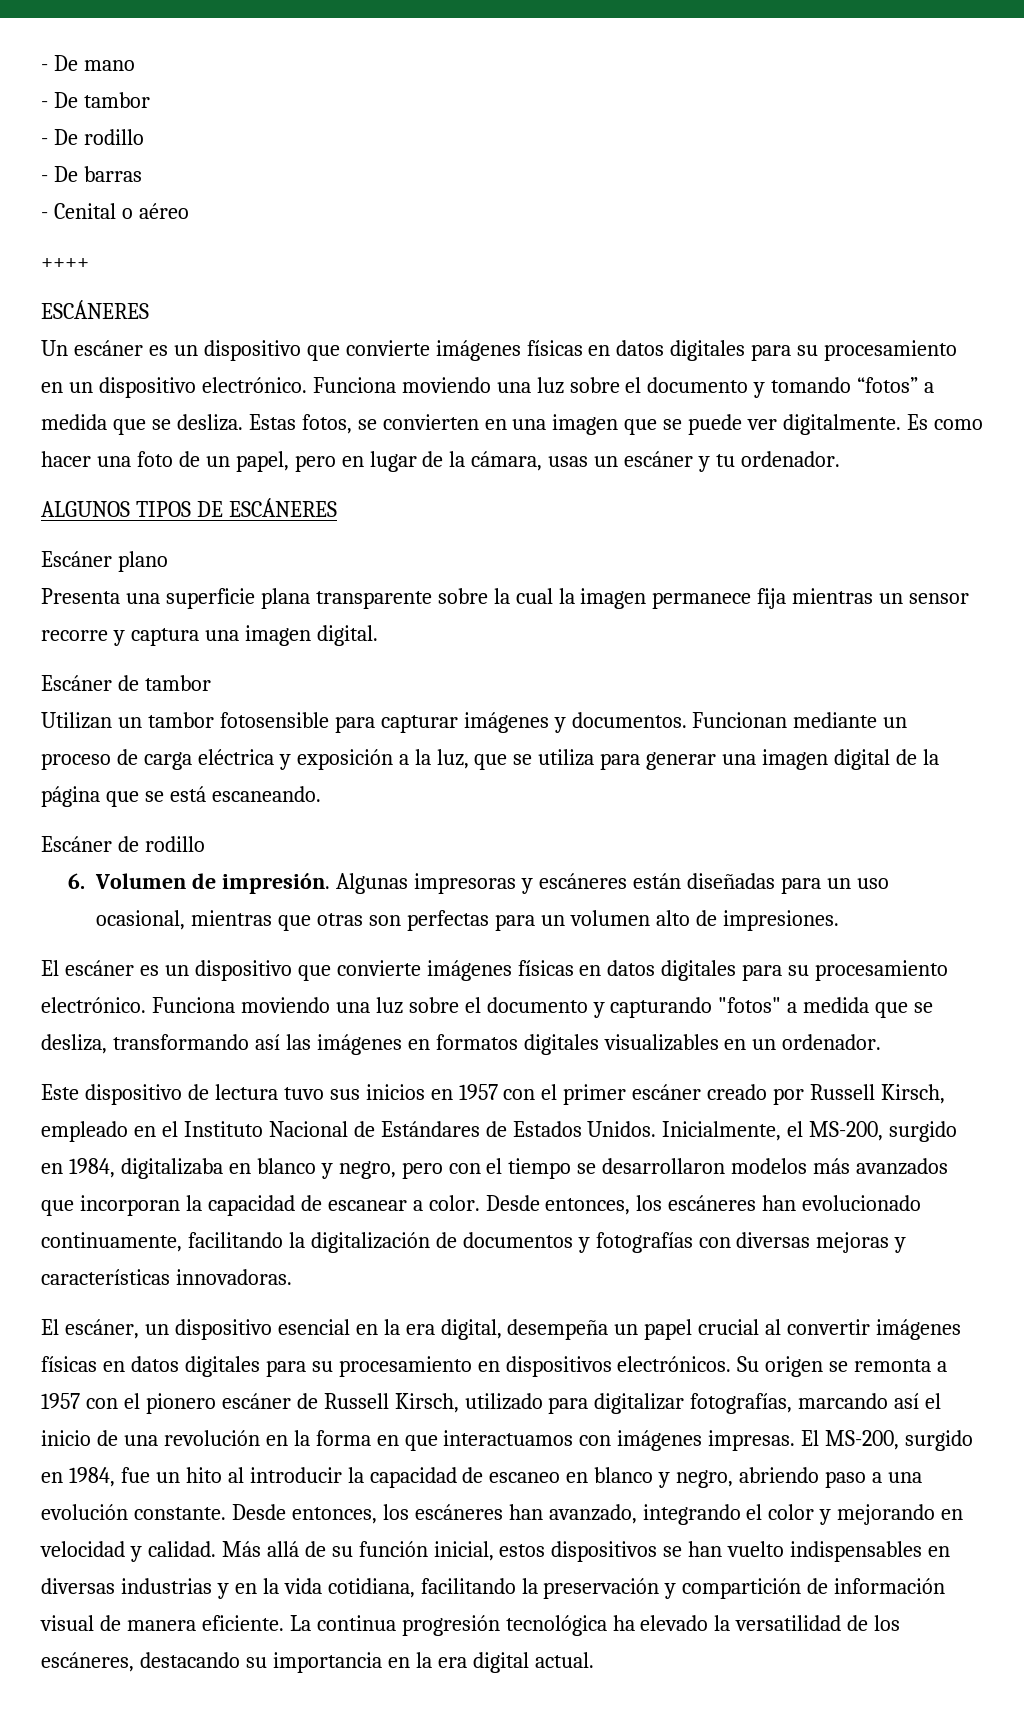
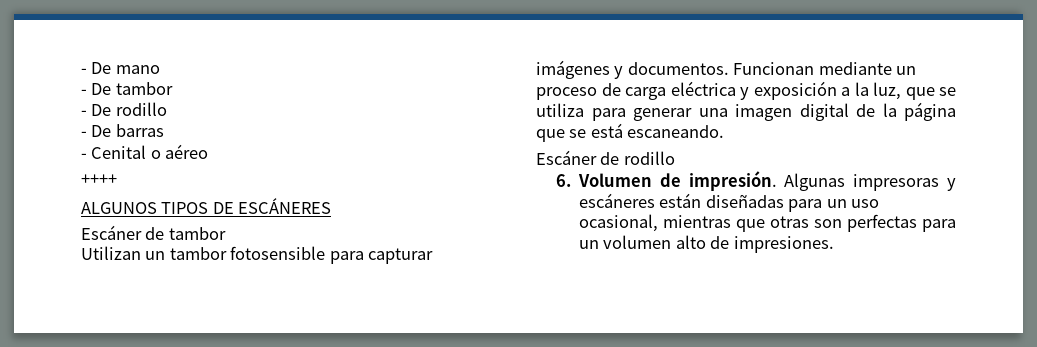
  ++++
- ESCÁNERES
- Un escáner es un dispositivo que convierte imágenes físicas en datos digitales para su procesamiento en un dispositivo electrónico. Funciona moviendo una luz sobre el documento y tomando “fotos” a medida que se desliza. Estas fotos, se convierten en una imagen que se puede ver digitalmente. Es como hacer una foto de un papel, pero en lugar de la cámara, usas un escáner y tu ordenador.
  ALGUNOS TIPOS DE ESCÁNERES
- Escáner plano
- Presenta una superficie plana transparente sobre la cual la imagen permanece fija mientras un sensor recorre y captura una imagen digital.
- El escáner es un dispositivo que convierte imágenes físicas en datos digitales para su procesamiento electrónico. Funciona moviendo una luz sobre el documento y capturando "fotos" a medida que se desliza, transformando así las imágenes en formatos digitales visualizables en un ordenador.
- Este dispositivo de lectura tuvo sus inicios en 1957 con el primer escáner creado por Russell Kirsch, empleado en el Instituto Nacional de Estándares de Estados Unidos. Inicialmente, el MS-200, surgido en 1984, digitalizaba en blanco y negro, pero con el tiempo se desarrollaron modelos más avanzados que incorporan la capacidad de escanear a color. Desde entonces, los escáneres han evolucionado continuamente, facilitando la digitalización de documentos y fotografías con diversas mejoras y características innovadoras.
- El escáner, un dispositivo esencial en la era digital, desempeña un papel crucial al convertir imágenes físicas en datos digitales para su procesamiento en dispositivos electrónicos. Su origen se remonta a 1957 con el pionero escáner de Russell Kirsch, utilizado para digitalizar fotografías, marcando así el inicio de una revolución en la forma en que interactuamos con imágenes impresas. El MS-200, surgido en 1984, fue un hito al introducir la capacidad de escaneo en blanco y negro, abriendo paso a una evolución constante. Desde entonces, los escáneres han avanzado, integrando el color y mejorando en velocidad y calidad. Más allá de su función inicial, estos dispositivos se han vuelto indispensables en diversas industrias y en la vida cotidiana, facilitando la preservación y compartición de información visual de manera eficiente. La continua progresión tecnológica ha elevado la versatilidad de los escáneres, destacando su importancia en la era digital actual.

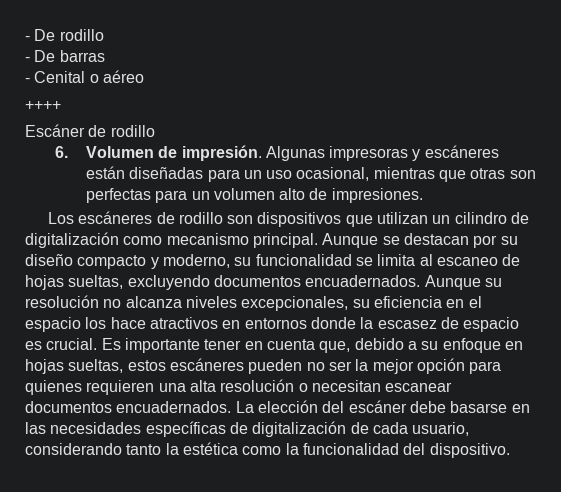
- - De mano
- - De tambor
- ALGUNOS TIPOS DE ESCÁNERES
- Escáner de tambor
- Utilizan un tambor fotosensible para capturar imágenes y documentos. Funcionan mediante un proceso de carga eléctrica y exposición a la luz, que se utiliza para generar una imagen digital de la página que se está escaneando.
+ Los escáneres de rodillo son dispositivos que utilizan un cilindro de digitalización como mecanismo principal. Aunque se destacan por su diseño compacto y moderno, su funcionalidad se limita al escaneo de hojas sueltas, excluyendo documentos encuadernados. Aunque su resolución no alcanza niveles excepcionales, su eficiencia en el espacio los hace atractivos en entornos donde la escasez de espacio es crucial. Es importante tener en cuenta que, debido a su enfoque en hojas sueltas, estos escáneres pueden no ser la mejor opción para quienes requieren una alta resolución o necesitan escanear documentos encuadernados. La elección del escáner debe basarse en las necesidades específicas de digitalización de cada usuario, considerando tanto la estética como la funcionalidad del dispositivo.

